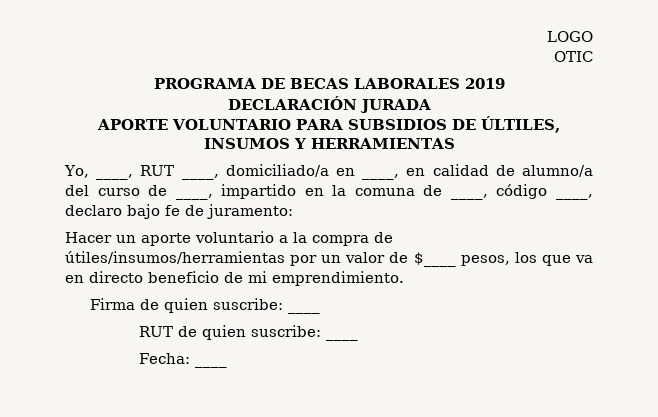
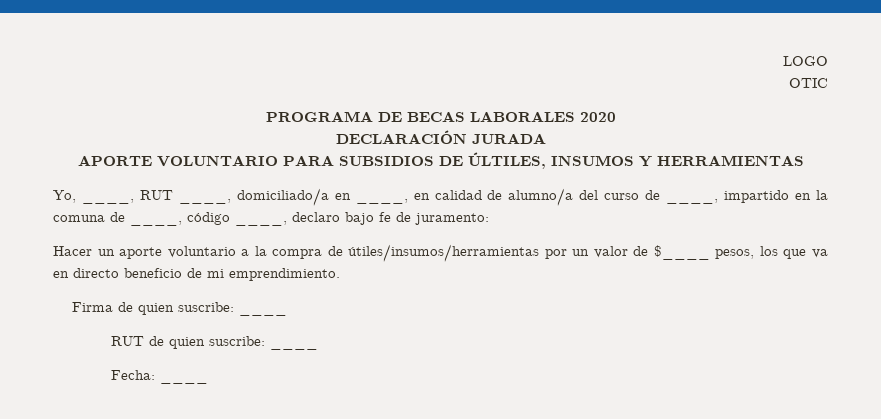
- PROGRAMA DE BECAS LABORALES 2019
+ PROGRAMA DE BECAS LABORALES 2020

